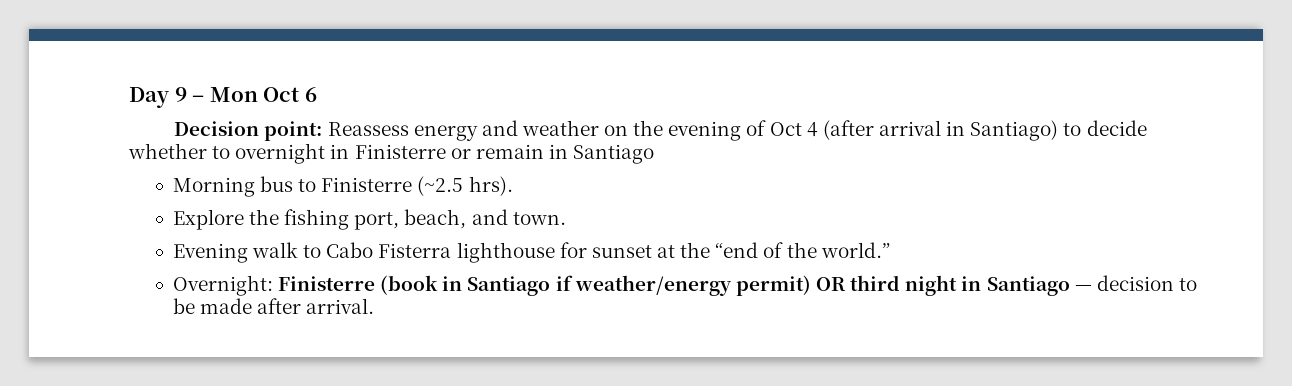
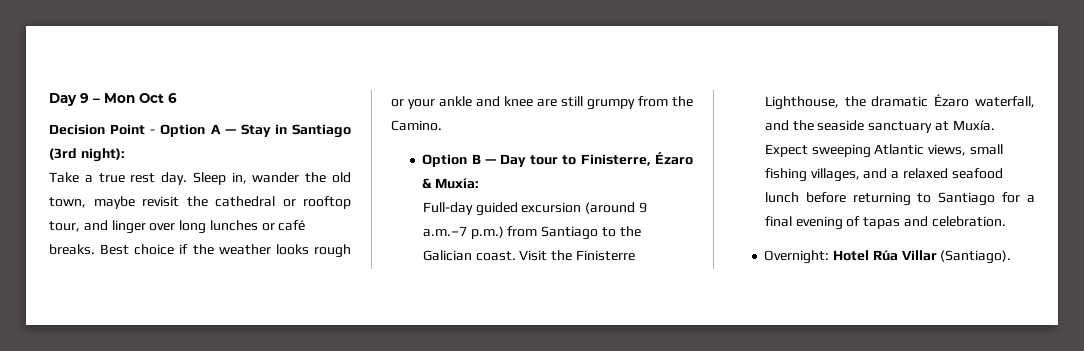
- Decision point: Reassess energy and weather on the evening of Oct 4 (after arrival in Santiago) to decide whether to overnight in Finisterre or remain in Santiago
- Morning bus to Finisterre (~2.5 hrs).
- Explore the fishing port, beach, and town.
- Evening walk to Cabo Fisterra lighthouse for sunset at the “end of the world.”
- Overnight: Finisterre (book in Santiago if weather/energy permit) OR third night in Santiago — decision to be made after arrival.
+ Decision Point - Option A — Stay in Santiago (3rd night):
+ Take a true rest day. Sleep in, wander the old town, maybe revisit the cathedral or rooftop tour, and linger over long lunches or café breaks. Best choice if the weather looks rough or your ankle and knee are still grumpy from the Camino.
+ Option B — Day tour to Finisterre, Ézaro & Muxía:
+ Full-day guided excursion (around 9 a.m.–7 p.m.) from Santiago to the Galician coast. Visit the Finisterre Lighthouse, the dramatic Ézaro waterfall, and the seaside sanctuary at Muxía. Expect sweeping Atlantic views, small fishing villages, and a relaxed seafood lunch before returning to Santiago for a final evening of tapas and celebration.
+ Overnight: Hotel Rúa Villar (Santiago).

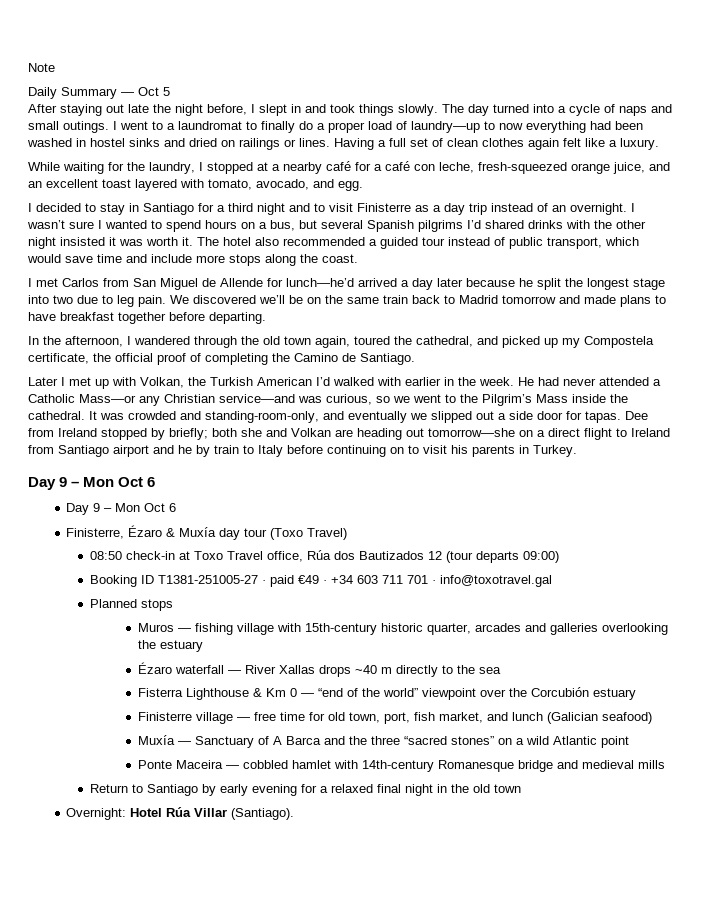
+ Note
+ Daily Summary — Oct 5
+ After staying out late the night before, I slept in and took things slowly. The day turned into a cycle of naps and small outings. I went to a laundromat to finally do a proper load of laundry—up to now everything had been washed in hostel sinks and dried on railings or lines. Having a full set of clean clothes again felt like a luxury.
+ While waiting for the laundry, I stopped at a nearby café for a café con leche, fresh-squeezed orange juice, and an excellent toast layered with tomato, avocado, and egg.
+ I decided to stay in Santiago for a third night and to visit Finisterre as a day trip instead of an overnight. I wasn’t sure I wanted to spend hours on a bus, but several Spanish pilgrims I’d shared drinks with the other night insisted it was worth it. The hotel also recommended a guided tour instead of public transport, which would save time and include more stops along the coast.
+ I met Carlos from San Miguel de Allende for lunch—he’d arrived a day later because he split the longest stage into two due to leg pain. We discovered we’ll be on the same train back to Madrid tomorrow and made plans to have breakfast together before departing.
+ In the afternoon, I wandered through the old town again, toured the cathedral, and picked up my Compostela certificate, the official proof of completing the Camino de Santiago.
+ Later I met up with Volkan, the Turkish American I’d walked with earlier in the week. He had never attended a Catholic Mass—or any Christian service—and was curious, so we went to the Pilgrim’s Mass inside the cathedral. It was crowded and standing-room-only, and eventually we slipped out a side door for tapas. Dee from Ireland stopped by briefly; both she and Volkan are heading out tomorrow—she on a direct flight to Ireland from Santiago airport and he by train to Italy before continuing on to visit his parents in Turkey.
  Day 9 – Mon Oct 6
- Decision Point - Option A — Stay in Santiago (3rd night):
- Take a true rest day. Sleep in, wander the old town, maybe revisit the cathedral or rooftop tour, and linger over long lunches or café breaks. Best choice if the weather looks rough or your ankle and knee are still grumpy from the Camino.
- Option B — Day tour to Finisterre, Ézaro & Muxía:
- Full-day guided excursion (around 9 a.m.–7 p.m.) from Santiago to the Galician coast. Visit the Finisterre Lighthouse, the dramatic Ézaro waterfall, and the seaside sanctuary at Muxía. Expect sweeping Atlantic views, small fishing villages, and a relaxed seafood lunch before returning to Santiago for a final evening of tapas and celebration.
+ Day 9 – Mon Oct 6
+ Finisterre, Ézaro & Muxía day tour (Toxo Travel)
+ 08:50 check-in at Toxo Travel office, Rúa dos Bautizados 12 (tour departs 09:00)
+ Booking ID T1381-251005-27 · paid €49 · +34 603 711 701 · info@toxotravel.gal
+ Planned stops
+ Muros — fishing village with 15th-century historic quarter, arcades and galleries overlooking the estuary
+ Ézaro waterfall — River Xallas drops ~40 m directly to the sea
+ Fisterra Lighthouse & Km 0 — “end of the world” viewpoint over the Corcubión estuary
+ Finisterre village — free time for old town, port, fish market, and lunch (Galician seafood)
+ Muxía — Sanctuary of A Barca and the three “sacred stones” on a wild Atlantic point
+ Ponte Maceira — cobbled hamlet with 14th-century Romanesque bridge and medieval mills
+ Return to Santiago by early evening for a relaxed final night in the old town

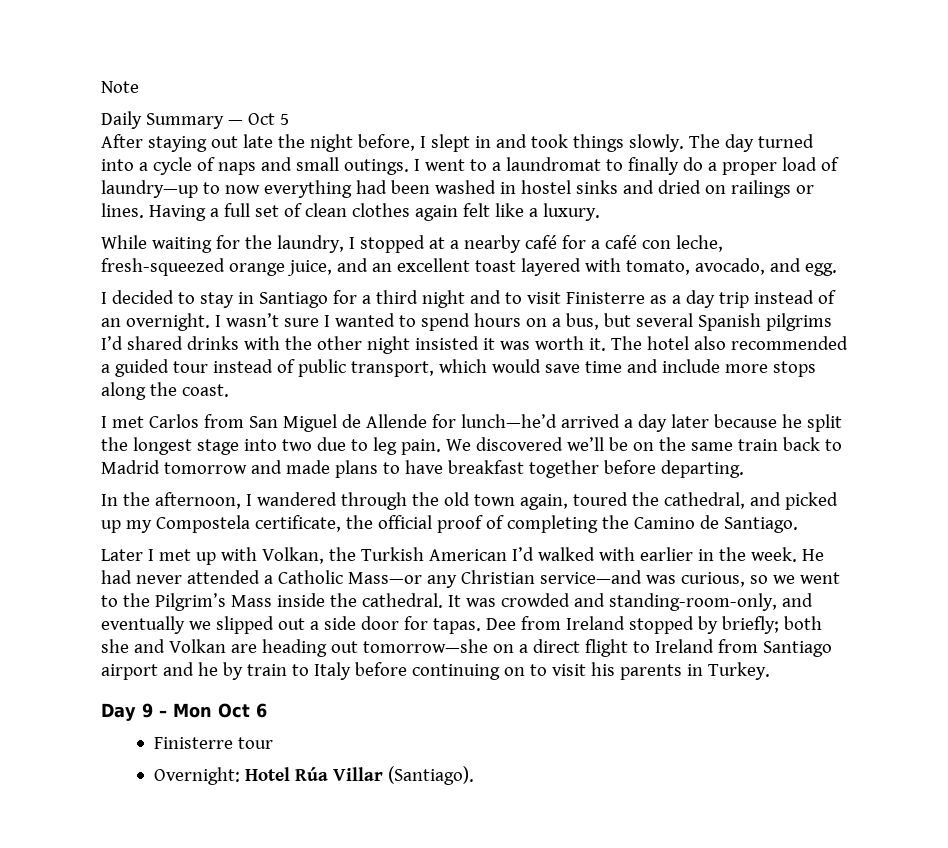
  Dee from Ireland stopped by briefly; both she and Volkan are heading out tomorrow—she on a direct flight to Ireland from Santiago airport and he by train to Italy before continuing on to visit his parents in Turkey.
  Day 9 – Mon Oct 6
- Day 9 – Mon Oct 6
- Finisterre, Ézaro & Muxía day tour (Toxo Travel)
- 08:50 check-in at Toxo Travel office, Rúa dos Bautizados 12 (tour departs 09:00)
- Booking ID T1381-251005-27 · paid €49 · +34 603 711 701 · info@toxotravel.gal
- Planned stops
- Muros — fishing village with 15th-century historic quarter, arcades and galleries overlooking the estuary
- Ézaro waterfall — River Xallas drops ~40 m directly to the sea
- Fisterra Lighthouse & Km 0 — “end of the world” viewpoint over the Corcubión estuary
- Finisterre village — free time for old town, port, fish market, and lunch (Galician seafood)
- Muxía — Sanctuary of A Barca and the three “sacred stones” on a wild Atlantic point
- Ponte Maceira — cobbled hamlet with 14th-century Romanesque bridge and medieval mills
- Return to Santiago by early evening for a relaxed final night in the old town
+ Finisterre tour

